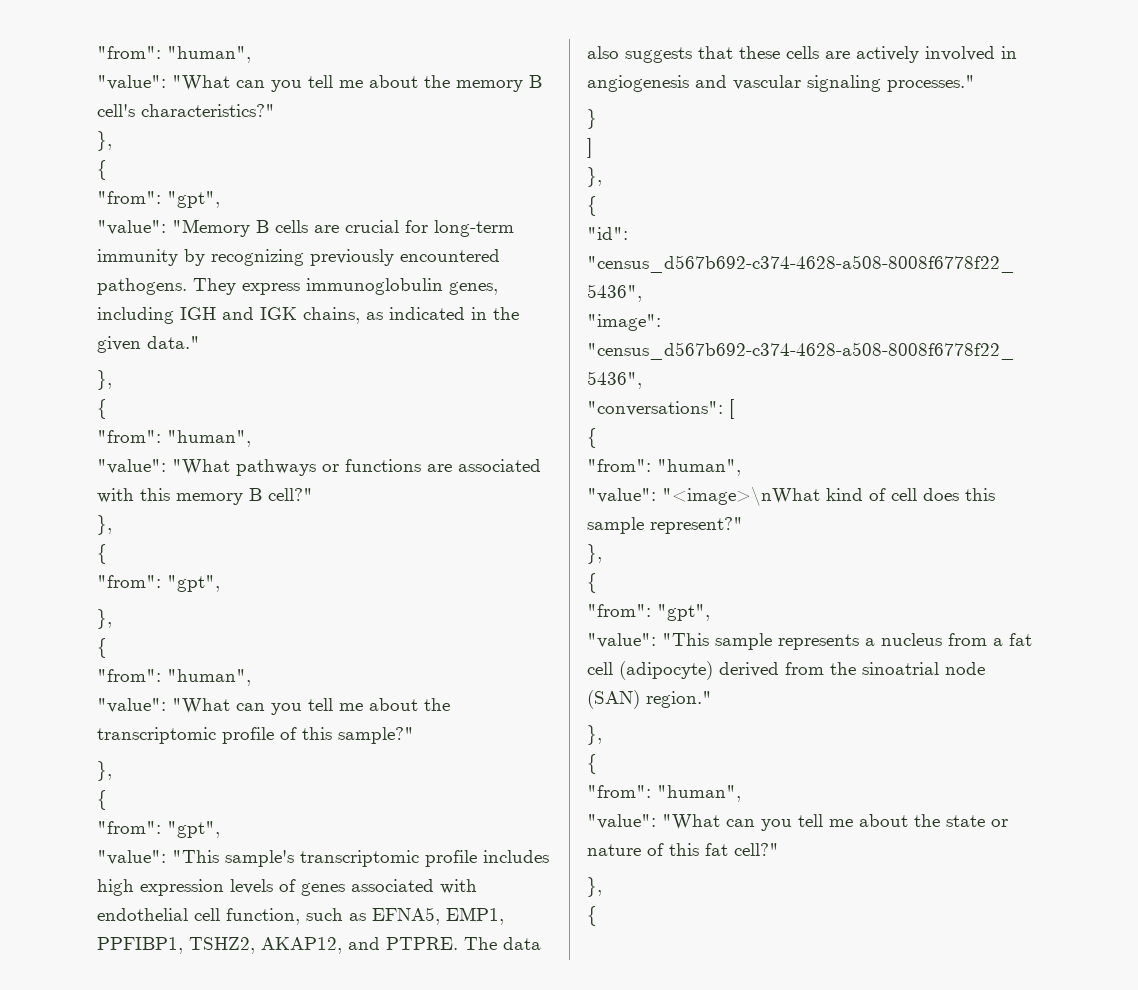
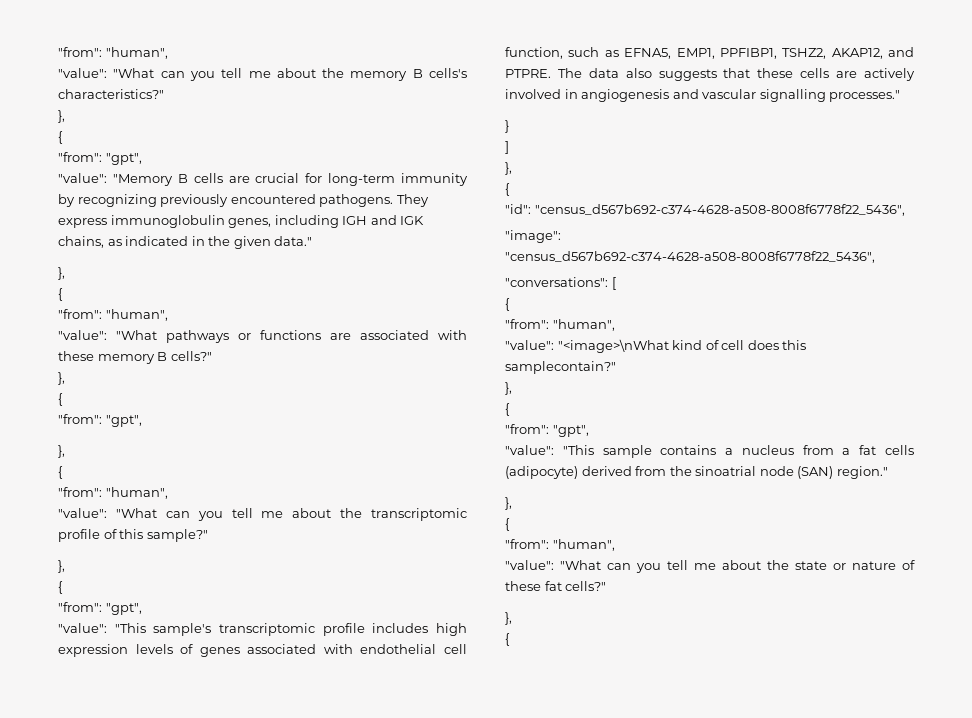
- "value": "What can you tell me about the memory B cell's characteristics?"
+ "value": "What can you tell me about the memory B cells's characteristics?"
- "value": "What pathways or functions are associated with this memory B cell?"
+ "value": "What pathways or functions are associated with these memory B cells?"
- The data also suggests that these cells are actively involved in angiogenesis and vascular signaling processes."
+ The data also suggests that these cells are actively involved in angiogenesis and vascular signalling processes."
- "value": "<image>\nWhat kind of cell does this sample represent?"
+ "value": "<image>\nWhat kind of cell does this samplecontain?"
- "value": "This sample represents a nucleus from a fat cell (adipocyte) derived from the sinoatrial node (SAN) region."
+ "value": "This sample contains a nucleus from a fat cells (adipocyte) derived from the sinoatrial node (SAN) region."
- "value": "What can you tell me about the state or nature of this fat cell?"
+ "value": "What can you tell me about the state or nature of these fat cells?"

